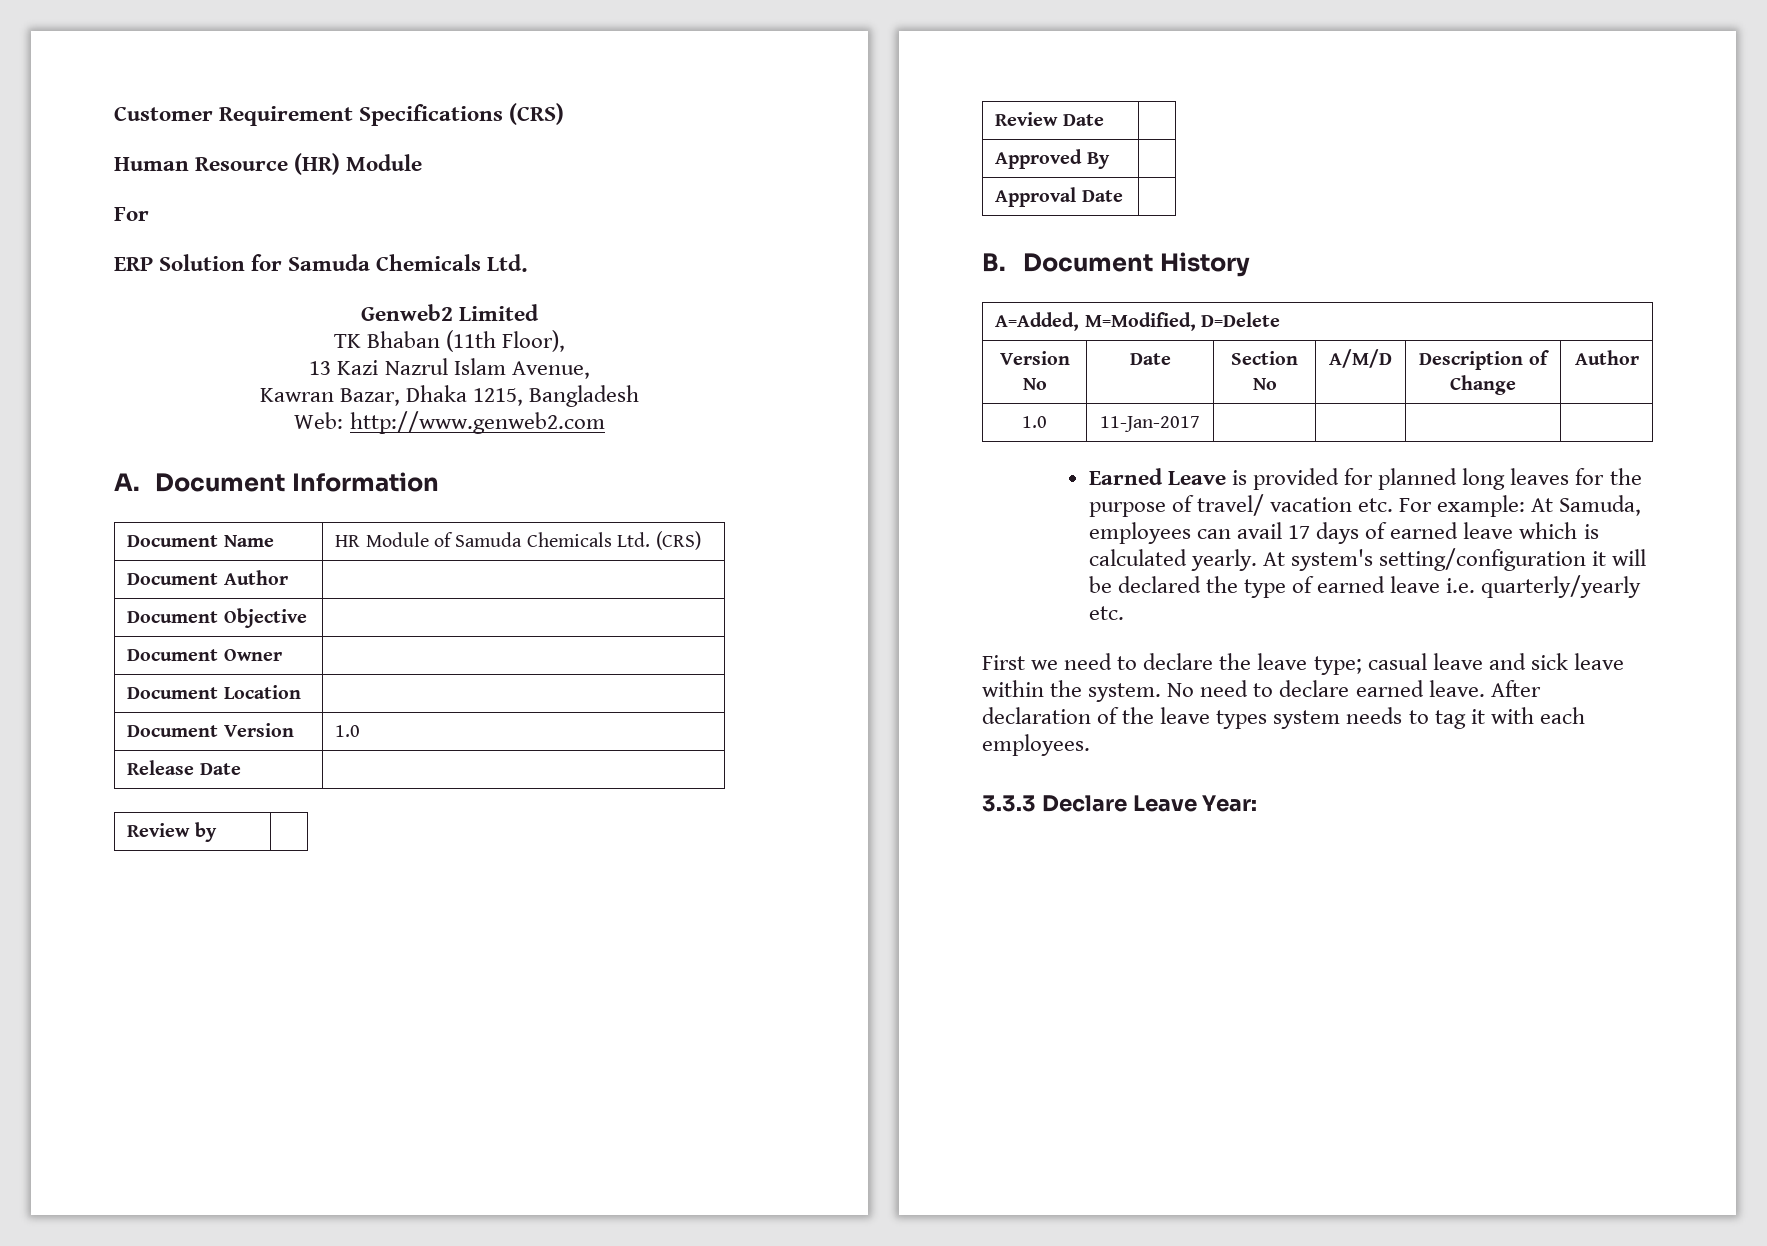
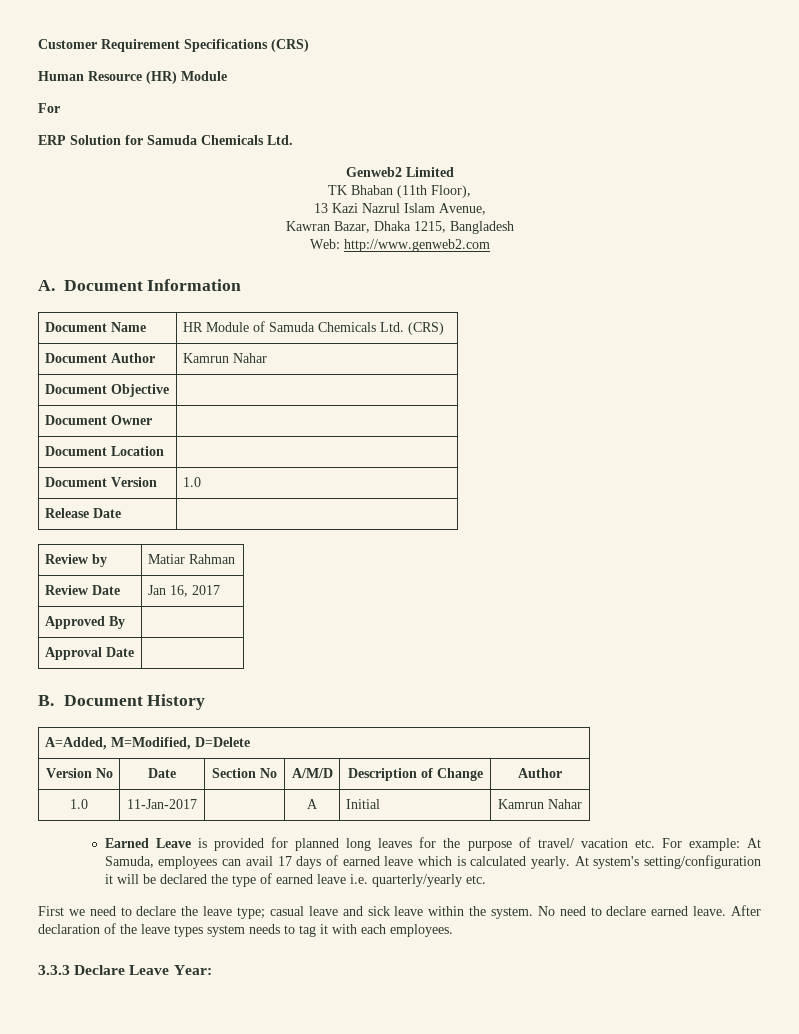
- Document Author |
+ Document Author | Kamrun Nahar
- Review by |
+ Review by | Matiar Rahman
- Review Date |
+ Review Date | Jan 16, 2017
- 1.0 | 11-Jan-2017 | | | |
+ 1.0 | 11-Jan-2017 | | A | Initial | Kamrun Nahar

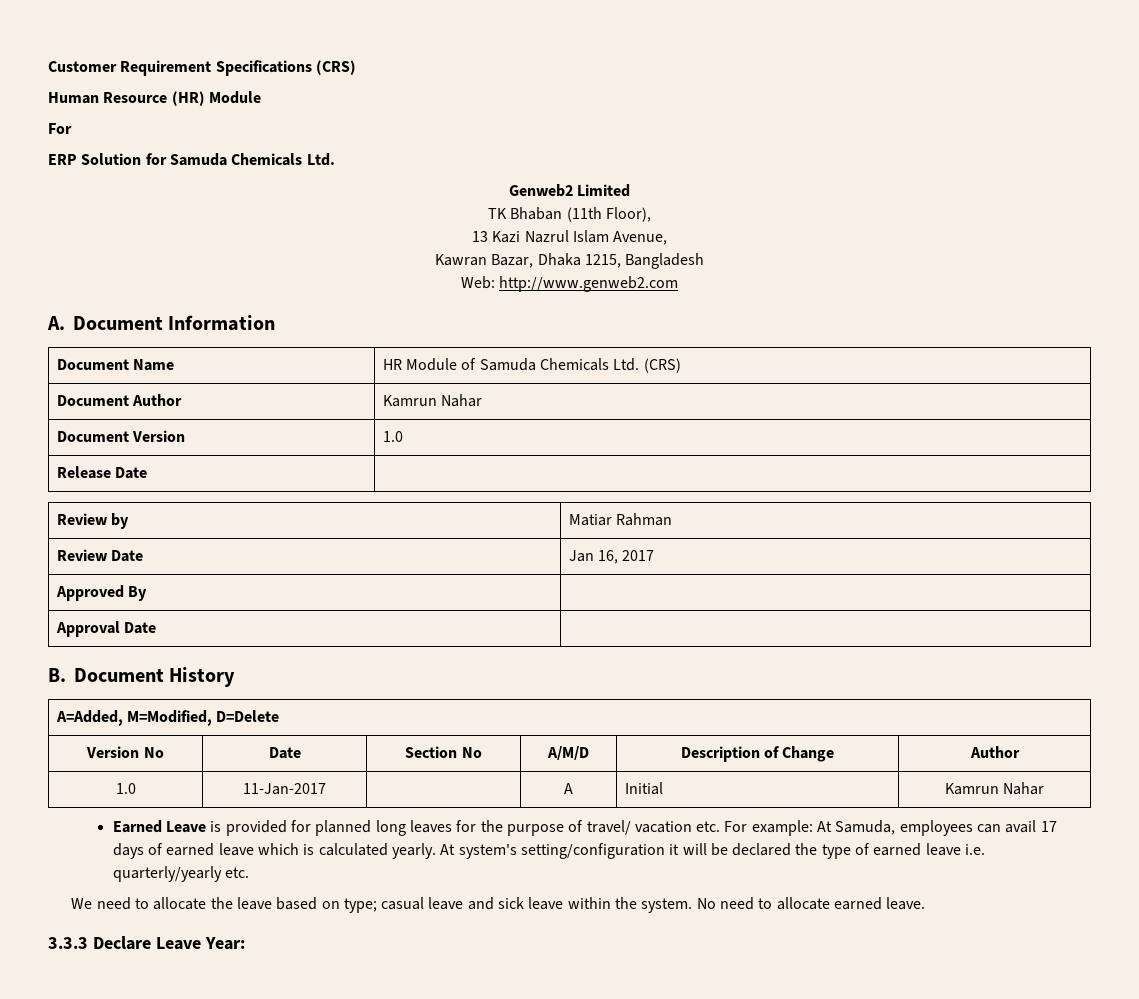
- Document Objective |
- Document Owner |
- Document Location |
- First we need to declare the leave type; casual leave and sick leave within the system.
+ We need to allocate the leave based on type; casual leave and sick leave within the system.
- No need to declare earned leave. After declaration of the leave types system needs to tag it with each employees.
+ No need to allocate earned leave.

